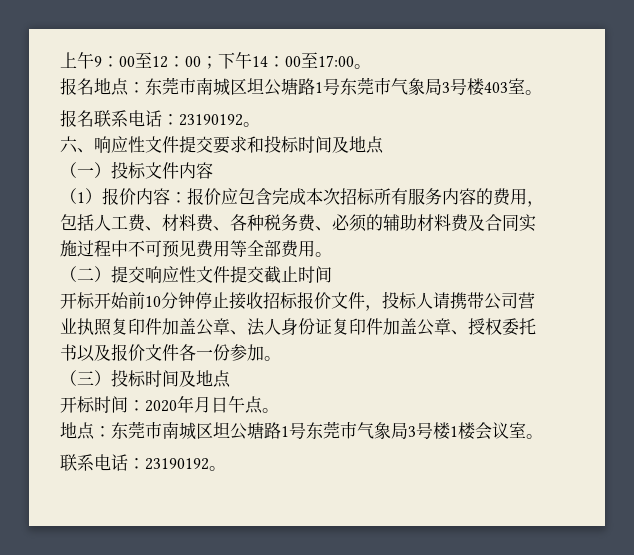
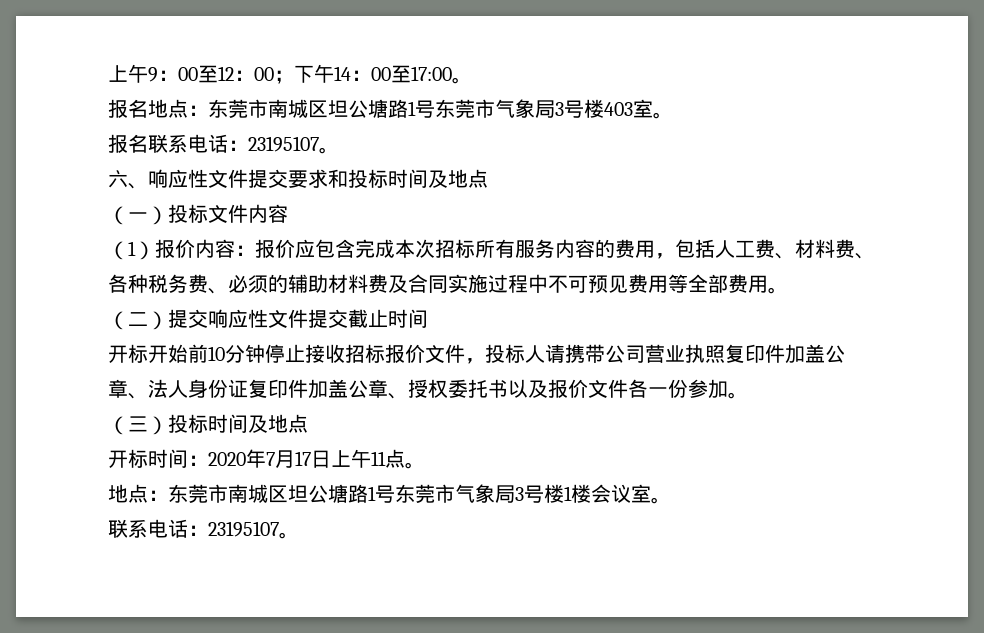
- 报名联系电话：23190192。
+ 报名联系电话：23195107。
- 开标时间：2020年月日午点。
+ 开标时间：2020年7月17日上午11点。
  地点：东莞市南城区坦公塘路1号东莞市气象局3号楼1楼会议室。
- 联系电话：23190192。
+ 联系电话：23195107。

